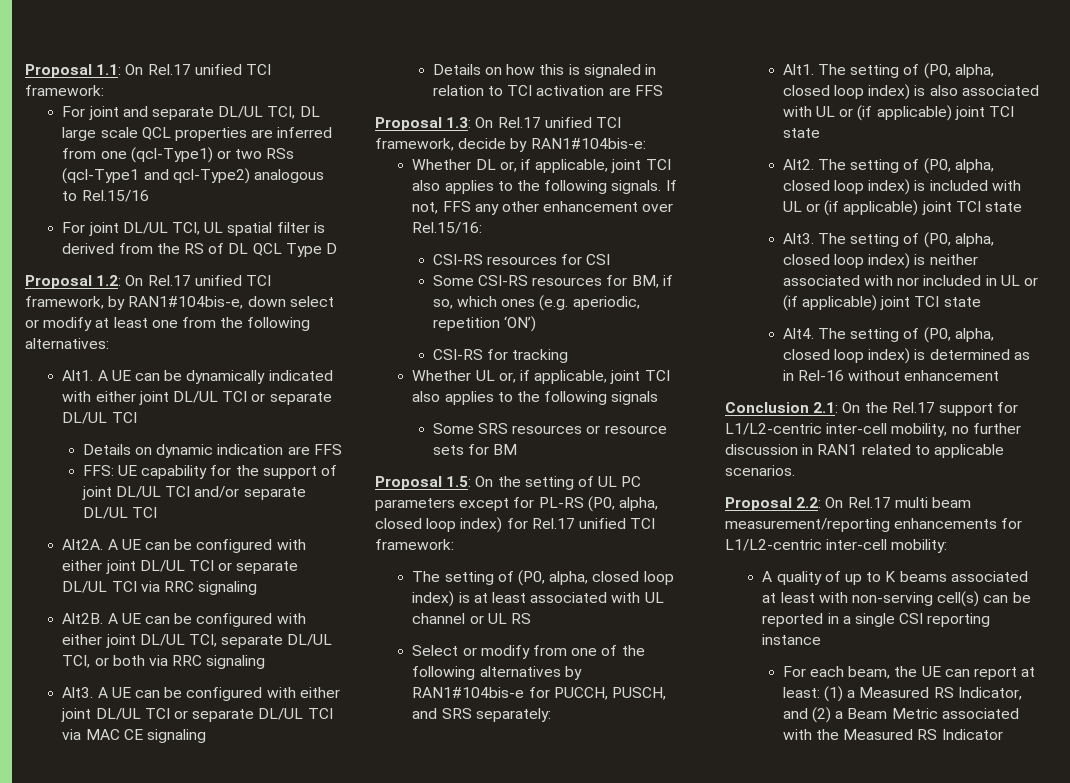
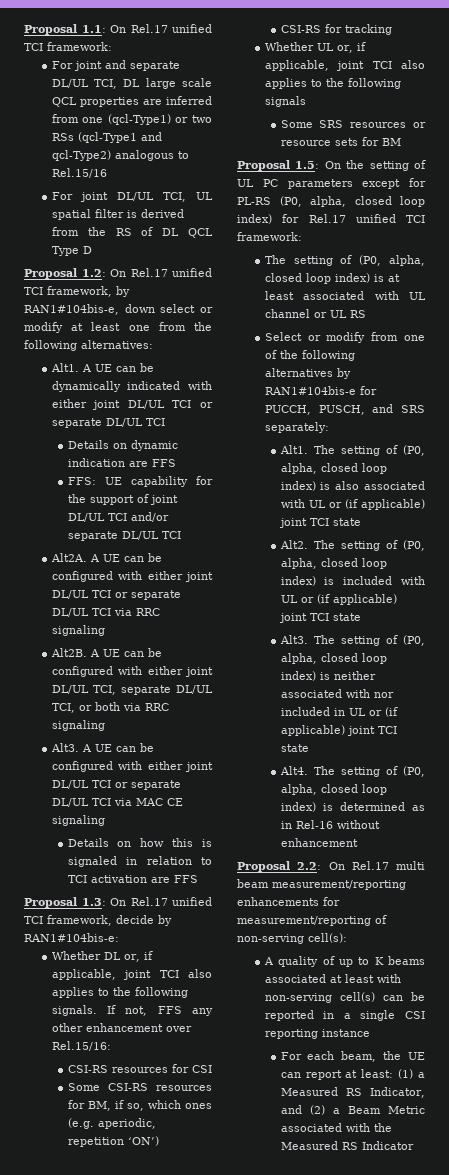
- Conclusion 2.1: On the Rel.17 support for L1/L2-centric inter-cell mobility, no further discussion in RAN1 related to applicable scenarios.
- Proposal 2.2: On Rel.17 multi beam measurement/reporting enhancements for L1/L2-centric inter-cell mobility:
+ Proposal 2.2: On Rel.17 multi beam measurement/reporting enhancements for measurement/reporting of non-serving cell(s):

